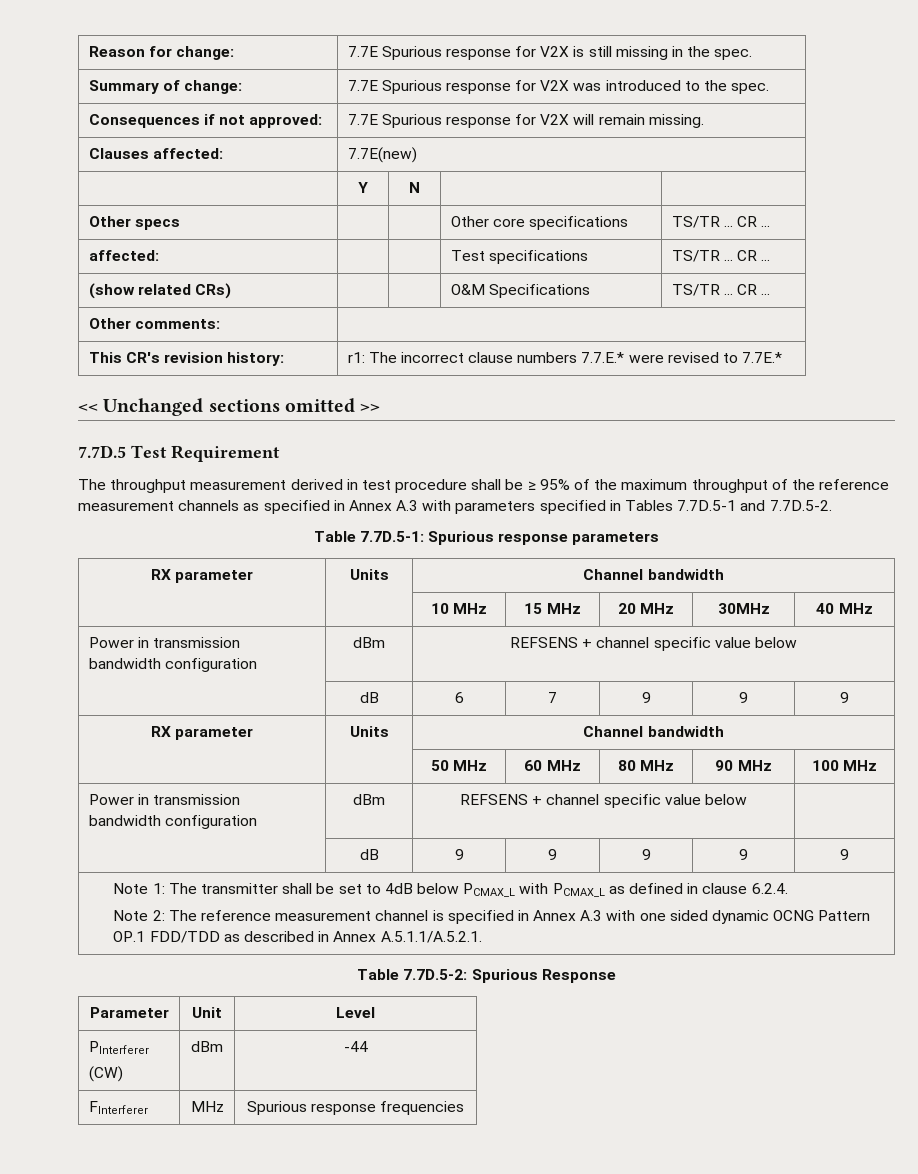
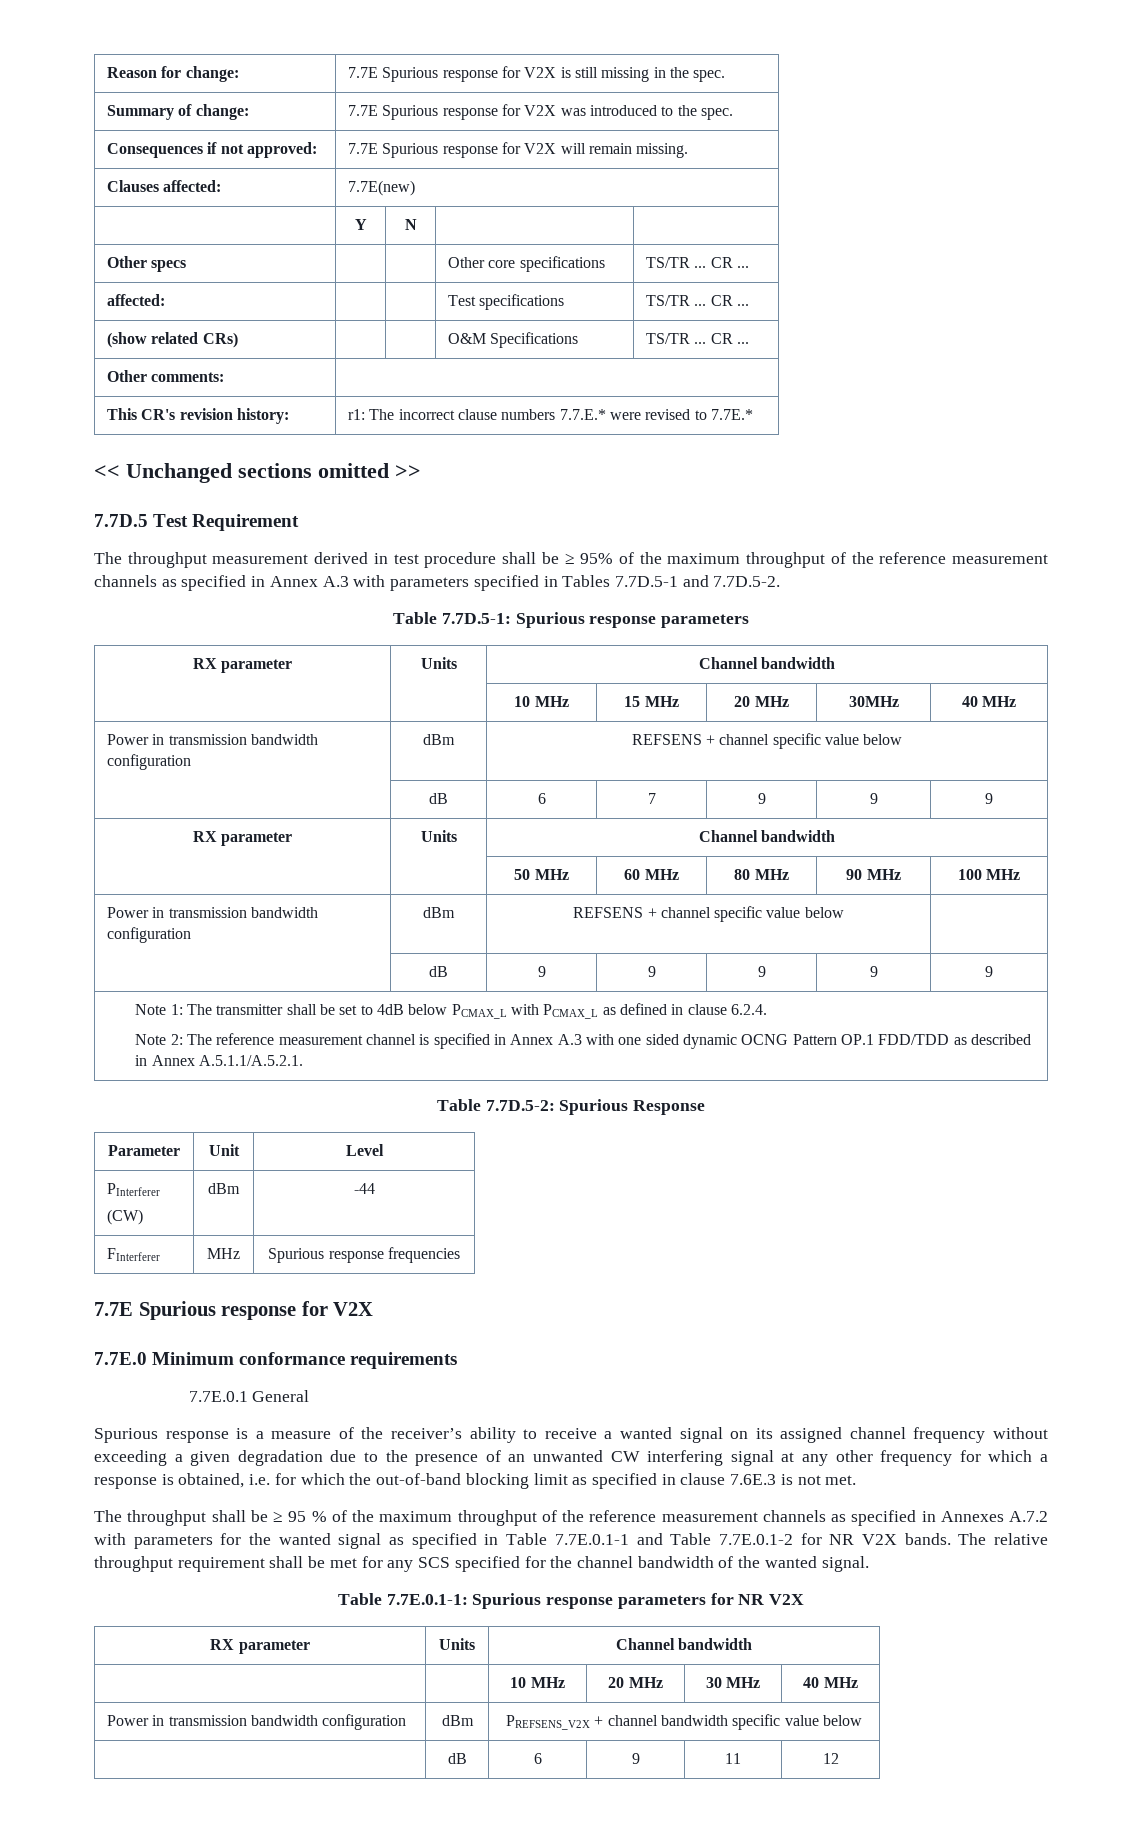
  FInterferer | MHz | Spurious response frequencies
+ 7.7E Spurious response for V2X
+ 7.7E.0 Minimum conformance requirements
+ 7.7E.0.1 General
+ Spurious response is a measure of the receiver’s ability to receive a wanted signal on its assigned channel frequency without exceeding a given degradation due to the presence of an unwanted CW interfering signal at any other frequency for which a response is obtained, i.e. for which the out-of-band blocking limit as specified in clause 7.6E.3 is not met.
+ The throughput shall be ≥ 95 % of the maximum throughput of the reference measurement channels as specified in Annexes A.7.2 with parameters for the wanted signal as specified in Table 7.7E.0.1-1 and Table 7.7E.0.1-2 for NR V2X bands. The relative throughput requirement shall be met for any SCS specified for the channel bandwidth of the wanted signal.
+ Table 7.7E.0.1-1: Spurious response parameters for NR V2X
+ RX parameter | Units | Channel bandwidth
+ | | 10 MHz | 20 MHz | 30 MHz | 40 MHz
+ Power in transmission bandwidth configuration | dBm | PREFSENS_V2X + channel bandwidth specific value below
+ | dB | 6 | 9 | 11 | 12

